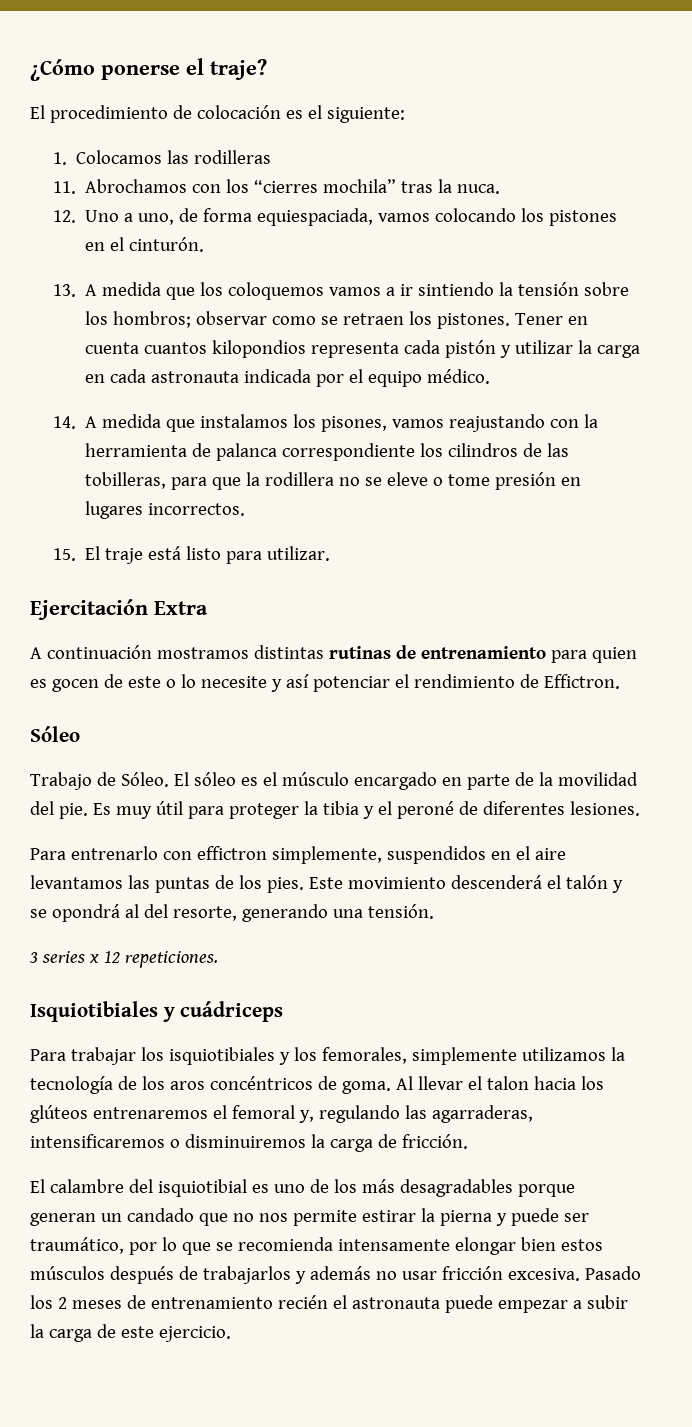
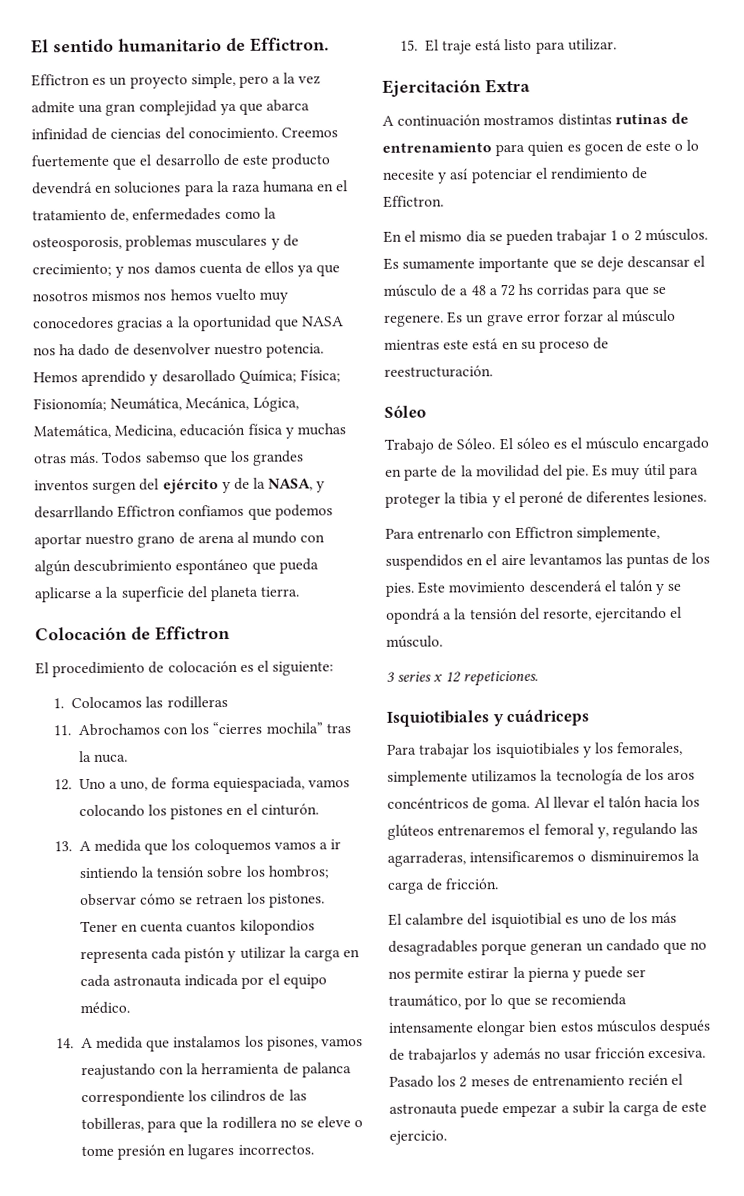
- ¿Cómo ponerse el traje?
+ El sentido humanitario de Effictron.
+ Effictron es un proyecto simple, pero a la vez admite una gran complejidad ya que abarca infinidad de ciencias del conocimiento. Creemos fuertemente que el desarrollo de este producto devendrá en soluciones para la raza humana en el tratamiento de, enfermedades como la osteosporosis, problemas musculares y de crecimiento; y nos damos cuenta de ellos ya que nosotros mismos nos hemos vuelto muy conocedores gracias a la oportunidad que NASA nos ha dado de desenvolver nuestro potencia. Hemos aprendido y desarollado Química; Física; Fisionomía; Neumática, Mecánica, Lógica, Matemática, Medicina, educación física y muchas otras más. Todos sabemso que los grandes inventos surgen del ejército y de la NASA, y desarrllando Effictron confiamos que podemos aportar nuestro grano de arena al mundo con algún descubrimiento espontáneo que pueda aplicarse a la superficie del planeta tierra.
+ Colocación de Effictron
- 13. A medida que los coloquemos vamos a ir sintiendo la tensión sobre los hombros; observar como se retraen los pistones.
+ 13. A medida que los coloquemos vamos a ir sintiendo la tensión sobre los hombros; observar cómo se retraen los pistones.
+ En el mismo dia se pueden trabajar 1 o 2 músculos. Es sumamente importante que se deje descansar el músculo de a 48 a 72 hs corridas para que se regenere. Es un grave error forzar al músculo mientras este está en su proceso de reestructuración.
- Para entrenarlo con effictron simplemente, suspendidos en el aire levantamos las puntas de los pies.
+ Para entrenarlo con Effictron simplemente, suspendidos en el aire levantamos las puntas de los pies.
- Este movimiento descenderá el talón y se opondrá al del resorte, generando una tensión.
+ Este movimiento descenderá el talón y se opondrá a la tensión del resorte, ejercitando el músculo.
- Al llevar el talon hacia los glúteos entrenaremos el femoral y, regulando las agarraderas, intensificaremos o disminuiremos la carga de fricción.
+ Al llevar el talón hacia los glúteos entrenaremos el femoral y, regulando las agarraderas, intensificaremos o disminuiremos la carga de fricción.

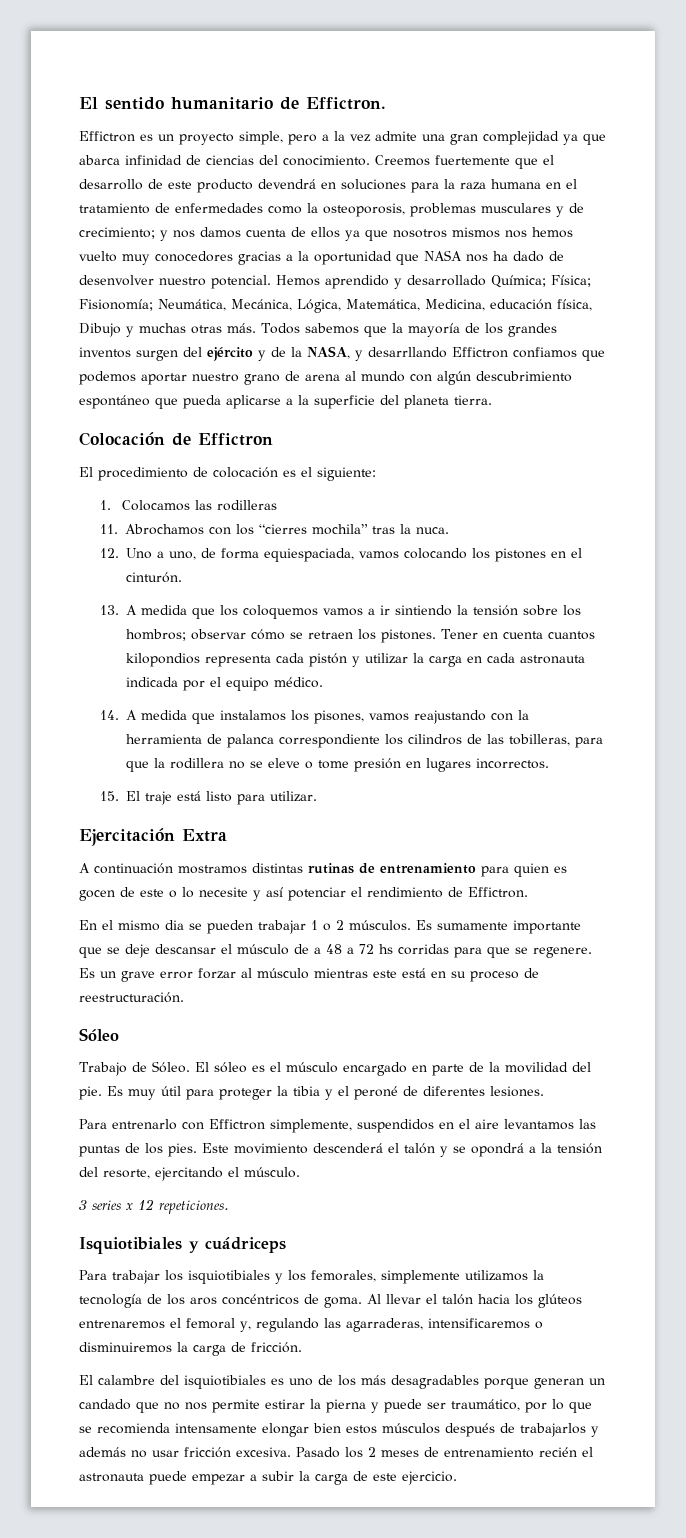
- Creemos fuertemente que el desarrollo de este producto devendrá en soluciones para la raza humana en el tratamiento de, enfermedades como la osteosporosis, problemas musculares y de crecimiento; y nos damos cuenta de ellos ya que nosotros mismos nos hemos vuelto muy conocedores gracias a la oportunidad que NASA nos ha dado de desenvolver nuestro potencia.
+ Creemos fuertemente que el desarrollo de este producto devendrá en soluciones para la raza humana en el tratamiento de enfermedades como la osteoporosis, problemas musculares y de crecimiento; y nos damos cuenta de ellos ya que nosotros mismos nos hemos vuelto muy conocedores gracias a la oportunidad que NASA nos ha dado de desenvolver nuestro potencial.
- Hemos aprendido y desarollado Química; Física; Fisionomía; Neumática, Mecánica, Lógica, Matemática, Medicina, educación física y muchas otras más.
+ Hemos aprendido y desarrollado Química; Física; Fisionomía; Neumática, Mecánica, Lógica, Matemática, Medicina, educación física, Dibujo y muchas otras más.
- Todos sabemso que los grandes inventos surgen del ejército y de la NASA, y desarrllando Effictron confiamos que podemos aportar nuestro grano de arena al mundo con algún descubrimiento espontáneo que pueda aplicarse a la superficie del planeta tierra.
+ Todos sabemos que la mayoría de los grandes inventos surgen del ejército y de la NASA, y desarrllando Effictron confiamos que podemos aportar nuestro grano de arena al mundo con algún descubrimiento espontáneo que pueda aplicarse a la superficie del planeta tierra.
- El calambre del isquiotibial es uno de los más desagradables porque generan un candado que no nos permite estirar la pierna y puede ser traumático, por lo que se recomienda intensamente elongar bien estos músculos después de trabajarlos y además no usar fricción excesiva.
+ El calambre del isquiotibiales es uno de los más desagradables porque generan un candado que no nos permite estirar la pierna y puede ser traumático, por lo que se recomienda intensamente elongar bien estos músculos después de trabajarlos y además no usar fricción excesiva.

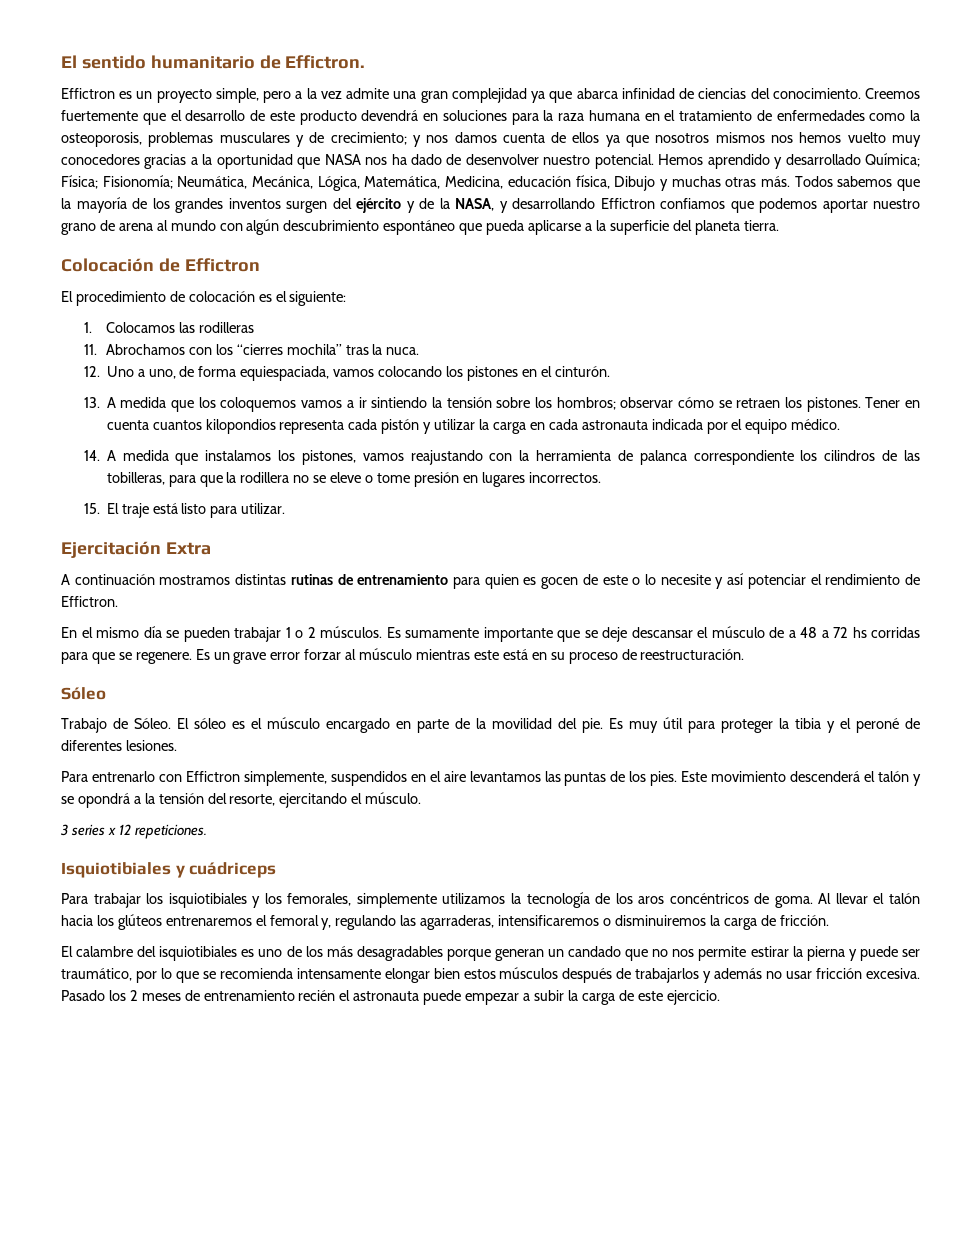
- Todos sabemos que la mayoría de los grandes inventos surgen del ejército y de la NASA, y desarrllando Effictron confiamos que podemos aportar nuestro grano de arena al mundo con algún descubrimiento espontáneo que pueda aplicarse a la superficie del planeta tierra.
+ Todos sabemos que la mayoría de los grandes inventos surgen del ejército y de la NASA, y desarrollando Effictron confiamos que podemos aportar nuestro grano de arena al mundo con algún descubrimiento espontáneo que pueda aplicarse a la superficie del planeta tierra.
- 14. A medida que instalamos los pisones, vamos reajustando con la herramienta de palanca correspondiente los cilindros de las tobilleras, para que la rodillera no se eleve o tome presión en lugares incorrectos.
+ 14. A medida que instalamos los pistones, vamos reajustando con la herramienta de palanca correspondiente los cilindros de las tobilleras, para que la rodillera no se eleve o tome presión en lugares incorrectos.
- En el mismo dia se pueden trabajar 1 o 2 músculos.
+ En el mismo día se pueden trabajar 1 o 2 músculos.

